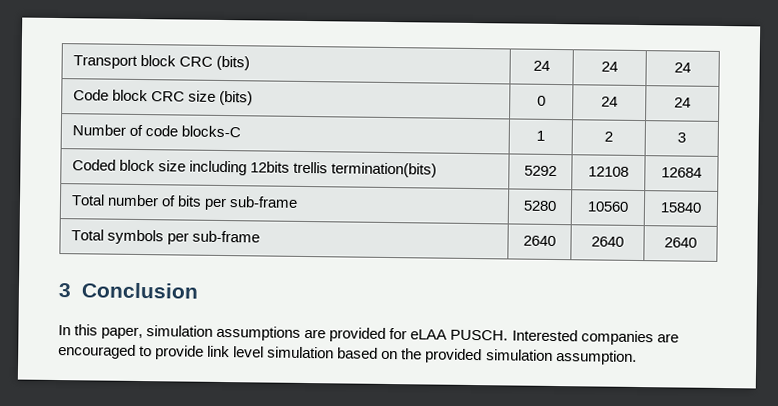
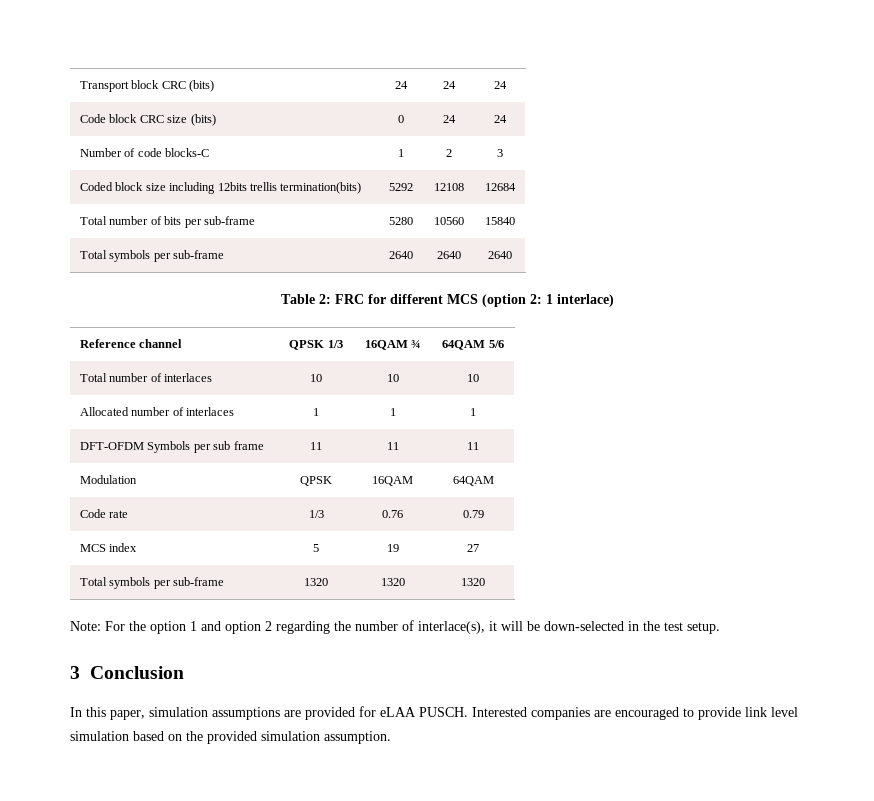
+ Table 2: FRC for different MCS (option 2: 1 interlace)
+ Reference channel | QPSK 1/3 | 16QAM ¾ | 64QAM 5/6
+ Total number of interlaces | 10 | 10 | 10
+ Allocated number of interlaces | 1 | 1 | 1
+ DFT-OFDM Symbols per sub frame | 11 | 11 | 11
+ Modulation | QPSK | 16QAM | 64QAM
+ Code rate | 1/3 | 0.76 | 0.79
+ MCS index | 5 | 19 | 27
+ Total symbols per sub-frame | 1320 | 1320 | 1320
+ Note: For the option 1 and option 2 regarding the number of interlace(s), it will be down-selected in the test setup.

